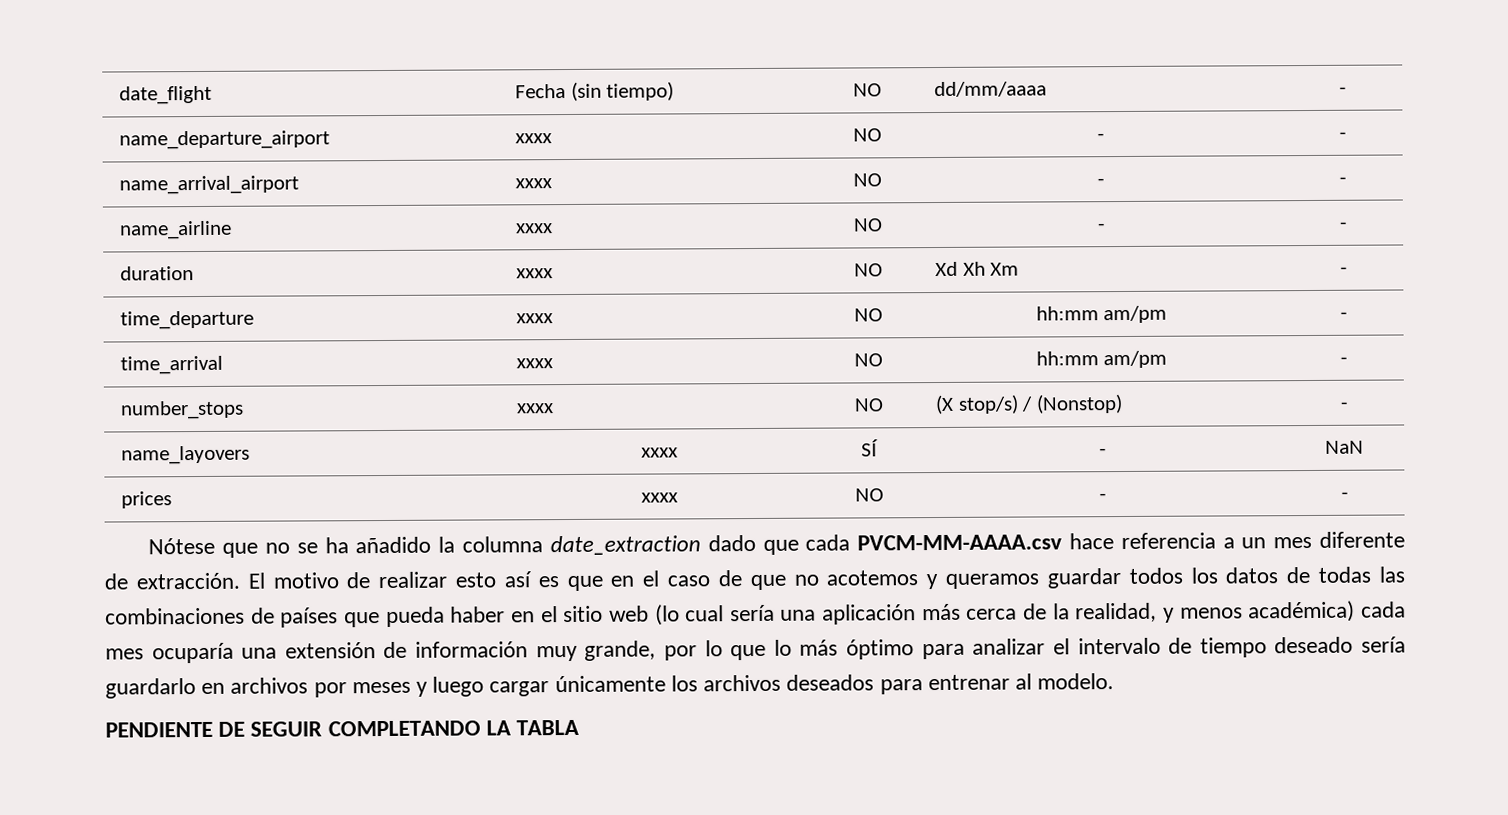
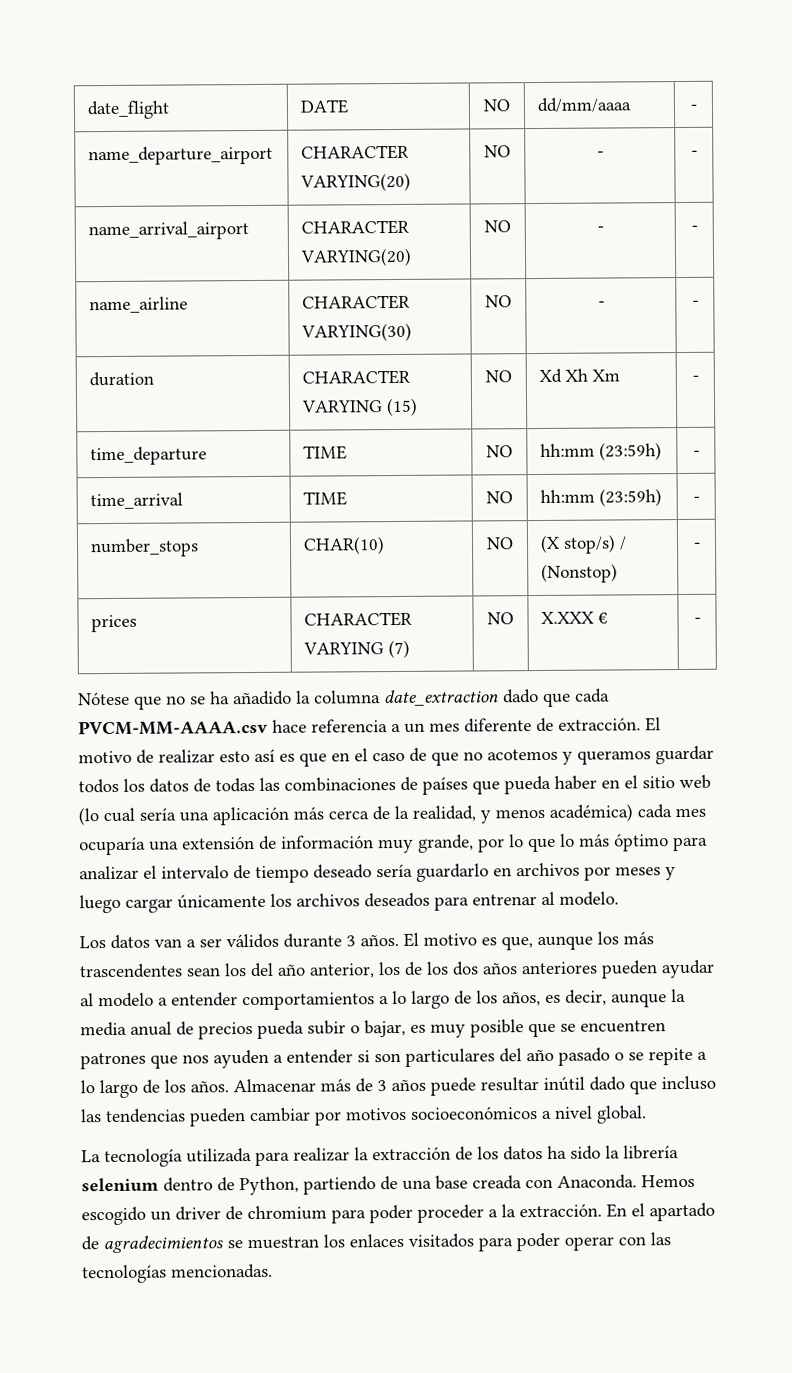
- date_flight | Fecha (sin tiempo) | NO | dd/mm/aaaa | -
+ date_flight | DATE | NO | dd/mm/aaaa | -
- name_departure_airport | xxxx | NO | - | -
+ name_departure_airport | CHARACTER VARYING(20) | NO | - | -
- name_arrival_airport | xxxx | NO | - | -
+ name_arrival_airport | CHARACTER VARYING(20) | NO | - | -
- name_airline | xxxx | NO | - | -
+ name_airline | CHARACTER VARYING(30) | NO | - | -
- duration | xxxx | NO | Xd Xh Xm | -
+ duration | CHARACTER VARYING (15) | NO | Xd Xh Xm | -
- time_departure | xxxx | NO | hh:mm am/pm | -
+ time_departure | TIME | NO | hh:mm (23:59h) | -
- time_arrival | xxxx | NO | hh:mm am/pm | -
+ time_arrival | TIME | NO | hh:mm (23:59h) | -
- number_stops | xxxx | NO | (X stop/s) / (Nonstop) | -
+ number_stops | CHAR(10) | NO | (X stop/s) / (Nonstop) | -
- name_layovers | xxxx | SÍ | - | NaN
- prices | xxxx | NO | - | -
+ prices | CHARACTER VARYING (7) | NO | X.XXX € | -
- PENDIENTE DE SEGUIR COMPLETANDO LA TABLA
+ Los datos van a ser válidos durante 3 años. El motivo es que, aunque los más trascendentes sean los del año anterior, los de los dos años anteriores pueden ayudar al modelo a entender comportamientos a lo largo de los años, es decir, aunque la media anual de precios pueda subir o bajar, es muy posible que se encuentren patrones que nos ayuden a entender si son particulares del año pasado o se repite a lo largo de los años. Almacenar más de 3 años puede resultar inútil dado que incluso las tendencias pueden cambiar por motivos socioeconómicos a nivel global.
+ La tecnología utilizada para realizar la extracción de los datos ha sido la librería selenium dentro de Python, partiendo de una base creada con Anaconda. Hemos escogido un driver de chromium para poder proceder a la extracción. En el apartado de agradecimientos se muestran los enlaces visitados para poder operar con las tecnologías mencionadas.

